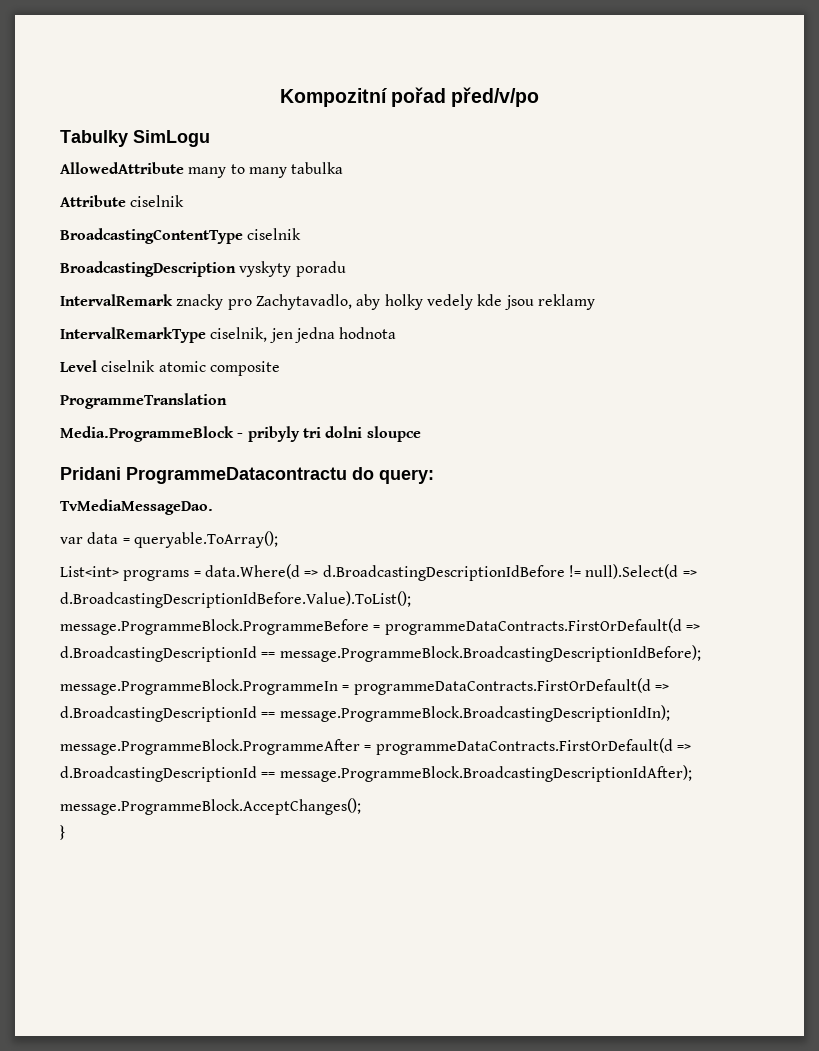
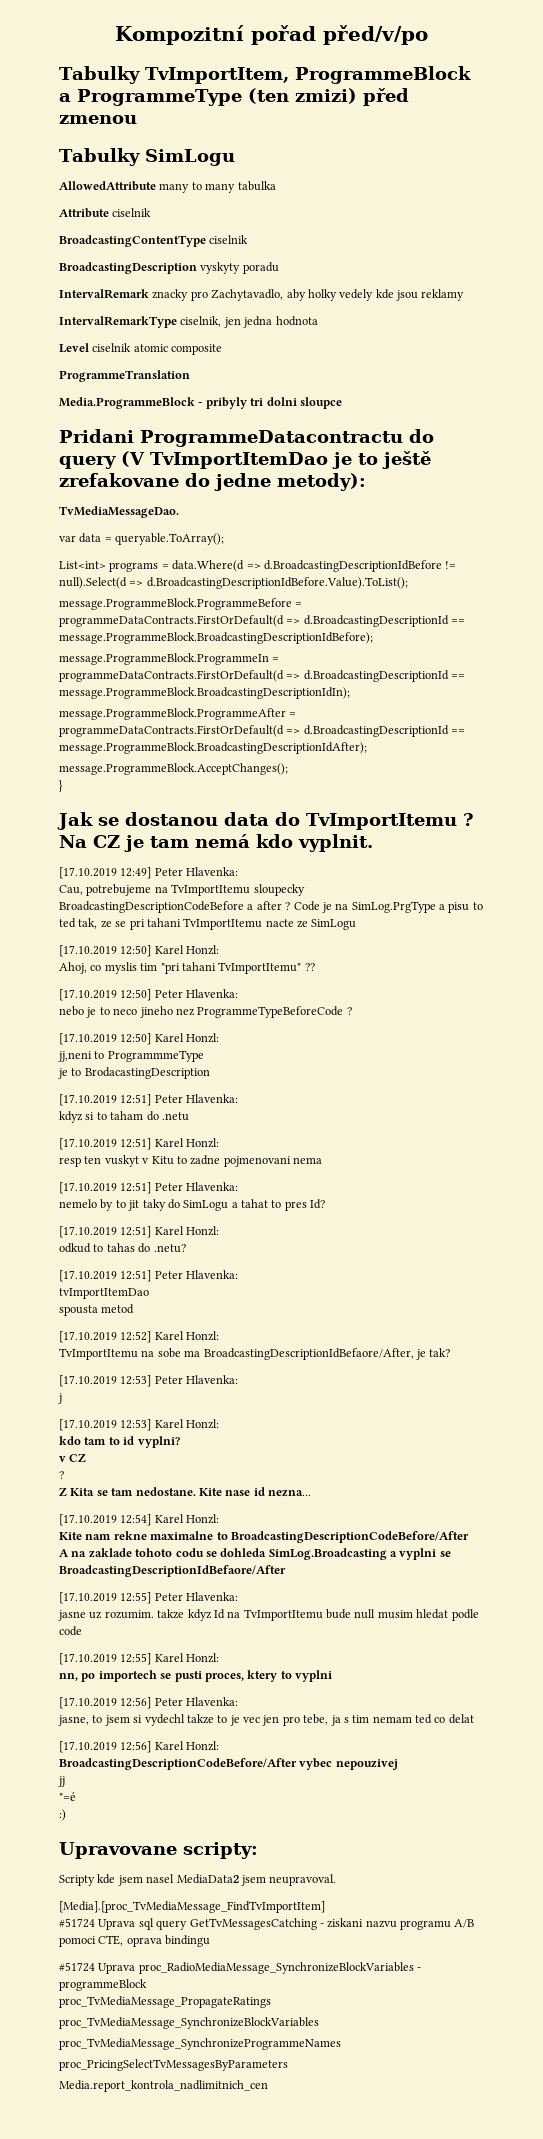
+ Tabulky TvImportItem, ProgrammeBlock a ProgrammeType (ten zmizi) před zmenou
- Pridani ProgrammeDatacontractu do query:
+ Pridani ProgrammeDatacontractu do query (V TvImportItemDao je to ještě zrefakovane do jedne metody):
+ Jak se dostanou data do TvImportItemu ? Na CZ je tam nemá kdo vyplnit.
+ [17.10.2019 12:49] Peter Hlavenka:
+ Cau, potrebujeme na TvImportItemu sloupecky BroadcastingDescriptionCodeBefore a after ? Code je na SimLog.PrgType a pisu to ted tak, ze se pri tahani TvImportItemu nacte ze SimLogu
+ [17.10.2019 12:50] Karel Honzl:
+ Ahoj, co myslis tim "pri tahani TvImportItemu" ??
+ [17.10.2019 12:50] Peter Hlavenka:
+ nebo je to neco jineho nez ProgrammeTypeBeforeCode ?
+ [17.10.2019 12:50] Karel Honzl:
+ jj,neni to ProgrammmeType
+ je to BrodacastingDescription
+ [17.10.2019 12:51] Peter Hlavenka:
+ kdyz si to taham do .netu
+ [17.10.2019 12:51] Karel Honzl:
+ resp ten vuskyt v Kitu to zadne pojmenovani nema
+ [17.10.2019 12:51] Peter Hlavenka:
+ nemelo by to jit taky do SimLogu a tahat to pres Id?
+ [17.10.2019 12:51] Karel Honzl:
+ odkud to tahas do .netu?
+ [17.10.2019 12:51] Peter Hlavenka:
+ tvImportItemDao
+ spousta metod
+ [17.10.2019 12:52] Karel Honzl:
+ TvImportItemu na sobe ma BroadcastingDescriptionIdBefaore/After, je tak?
+ [17.10.2019 12:53] Peter Hlavenka:
+ j
+ [17.10.2019 12:53] Karel Honzl:
+ kdo tam to id vyplni?
+ v CZ
+ ?
+ Z Kita se tam nedostane. Kite nase id nezna...
+ [17.10.2019 12:54] Karel Honzl:
+ Kite nam rekne maximalne to BroadcastingDescriptionCodeBefore/After
+ A na zaklade tohoto codu se dohleda SimLog.Broadcasting a vyplni se BroadcastingDescriptionIdBefaore/After
+ [17.10.2019 12:55] Peter Hlavenka:
+ jasne uz rozumim. takze kdyz Id na TvImportItemu bude null musim hledat podle code
+ [17.10.2019 12:55] Karel Honzl:
+ nn, po importech se pusti proces, ktery to vyplni
+ [17.10.2019 12:56] Peter Hlavenka:
+ jasne, to jsem si vydechl takze to je vec jen pro tebe, ja s tim nemam ted co delat
+ [17.10.2019 12:56] Karel Honzl:
+ BroadcastingDescriptionCodeBefore/After vybec nepouzivej
+ jj
+ "=é
+ :)
+ Upravovane scripty:
+ Scripty kde jsem nasel MediaData2 jsem neupravoval.
+ [Media].[proc_TvMediaMessage_FindTvImportItem]
+ #51724 Uprava sql query GetTvMessagesCatching - ziskani nazvu programu A/B pomoci CTE, oprava bindingu
+ #51724 Uprava proc_RadioMediaMessage_SynchronizeBlockVariables - programmeBlock
+ proc_TvMediaMessage_PropagateRatings
+ proc_TvMediaMessage_SynchronizeBlockVariables
+ proc_TvMediaMessage_SynchronizeProgrammeNames
+ proc_PricingSelectTvMessagesByParameters
+ Media.report_kontrola_nadlimitnich_cen

